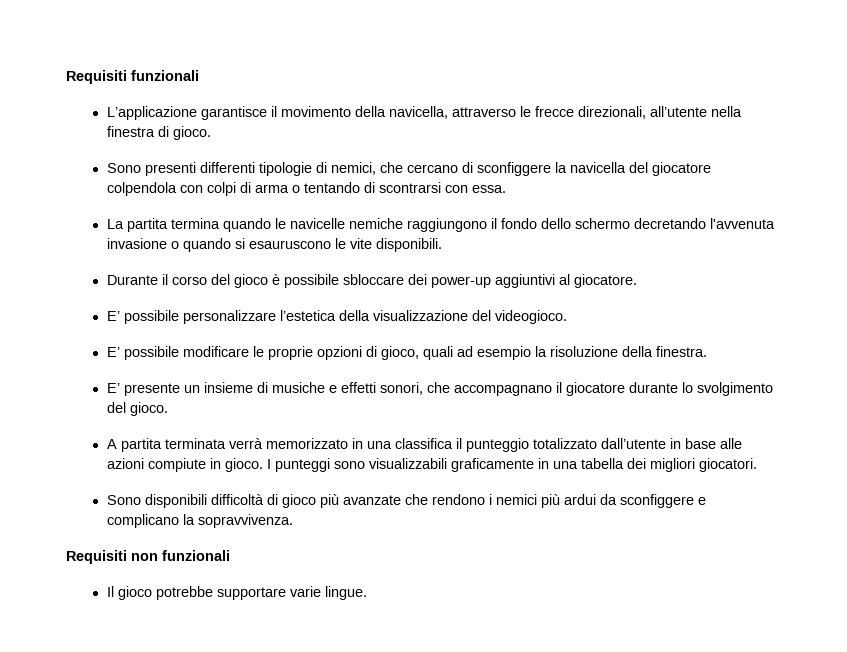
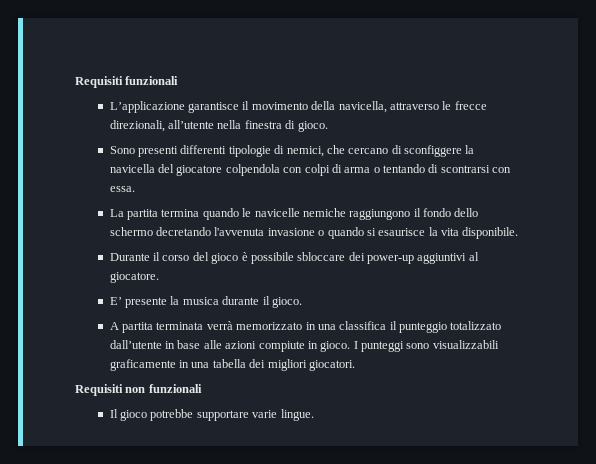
- La partita termina quando le navicelle nemiche raggiungono il fondo dello schermo decretando l'avvenuta invasione o quando si esauruscono le vite disponibili.
+ La partita termina quando le navicelle nemiche raggiungono il fondo dello schermo decretando l'avvenuta invasione o quando si esaurisce la vita disponibile.
- E’ possibile personalizzare l’estetica della visualizzazione del videogioco.
- E’ possibile modificare le proprie opzioni di gioco, quali ad esempio la risoluzione della finestra.
- E’ presente un insieme di musiche e effetti sonori, che accompagnano il giocatore durante lo svolgimento del gioco.
+ E’ presente la musica durante il gioco.
- Sono disponibili difficoltà di gioco più avanzate che rendono i nemici più ardui da sconfiggere e complicano la sopravvivenza.

